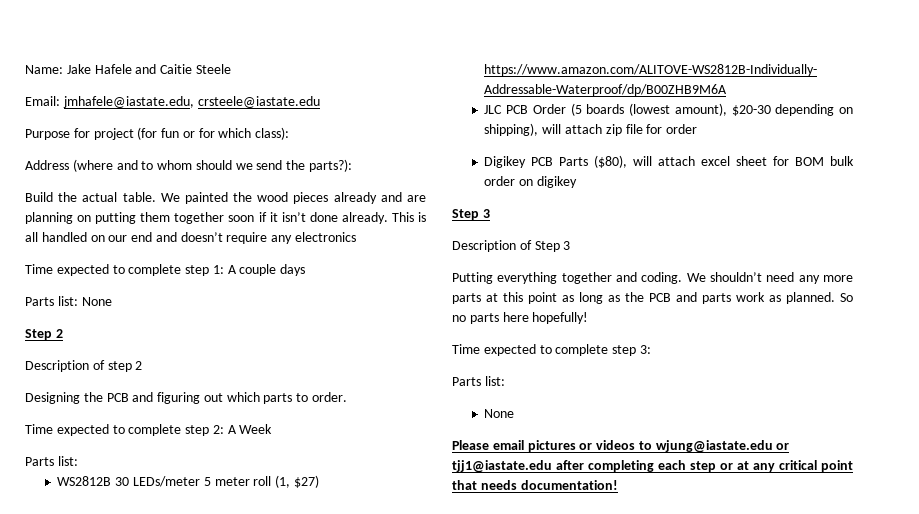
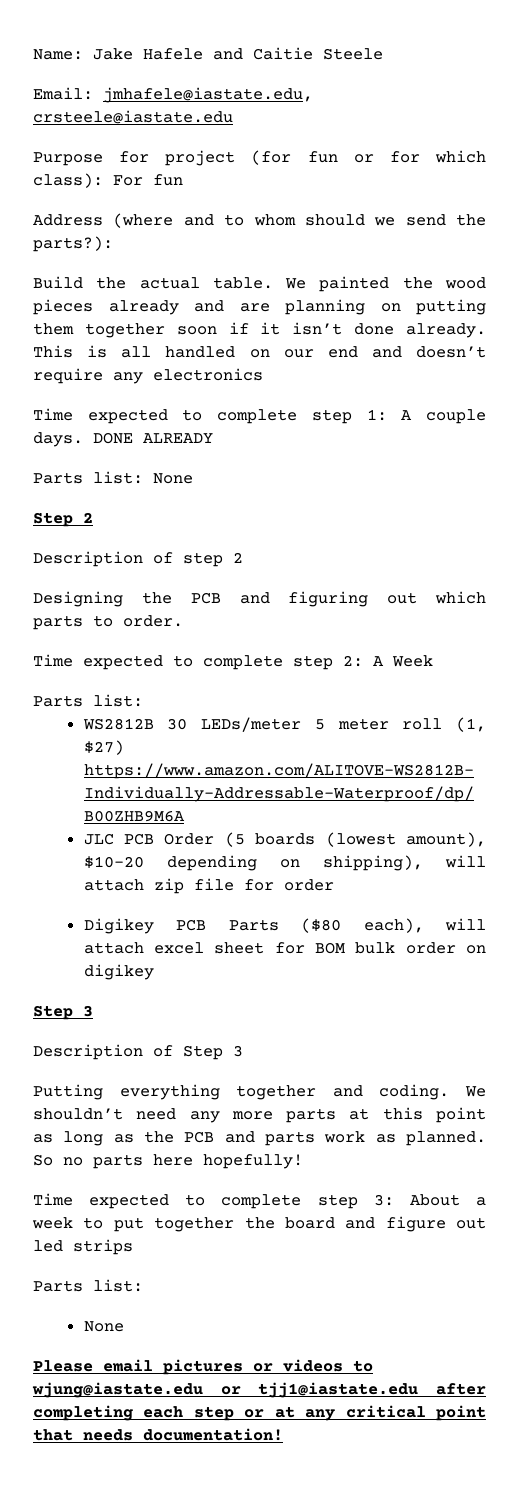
- Purpose for project (for fun or for which class):
+ Purpose for project (for fun or for which class): For fun
- Time expected to complete step 1: A couple days
+ Time expected to complete step 1: A couple days. DONE ALREADY
- JLC PCB Order (5 boards (lowest amount), $20-30 depending on shipping), will attach zip file for order
+ JLC PCB Order (5 boards (lowest amount), $10-20 depending on shipping), will attach zip file for order
- Digikey PCB Parts ($80), will attach excel sheet for BOM bulk order on digikey
+ Digikey PCB Parts ($80 each), will attach excel sheet for BOM bulk order on digikey
- Time expected to complete step 3:
+ Time expected to complete step 3: About a week to put together the board and figure out led strips

